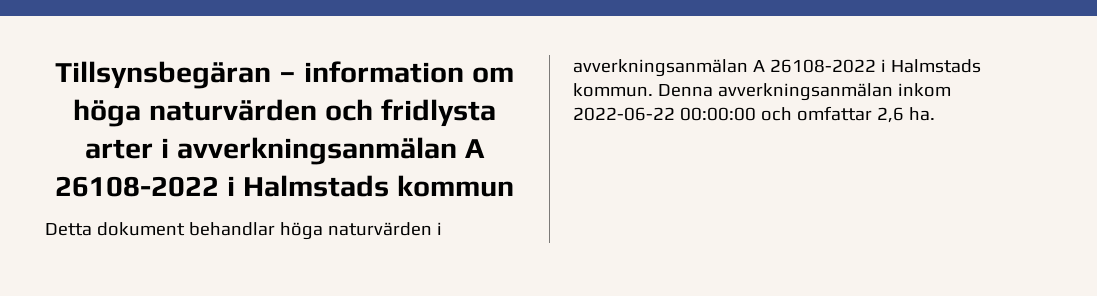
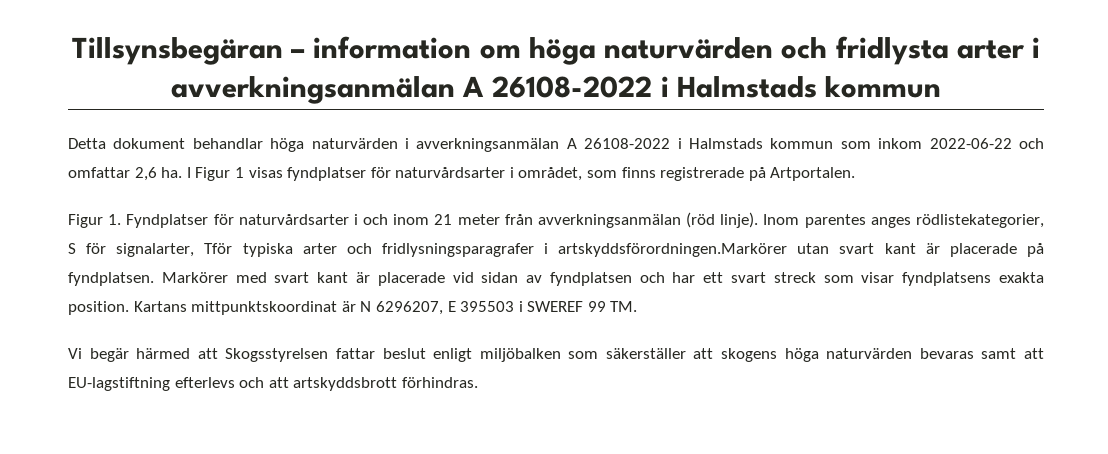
- Detta dokument behandlar höga naturvärden i avverkningsanmälan A 26108-2022 i Halmstads kommun. Denna avverkningsanmälan inkom 2022-06-22 00:00:00 och omfattar 2,6 ha.
+ Detta dokument behandlar höga naturvärden i avverkningsanmälan A 26108-2022 i Halmstads kommun som inkom 2022-06-22 och omfattar 2,6 ha.
+ I Figur 1 visas fyndplatser för naturvårdsarter i området, som finns registrerade på Artportalen.
+ Figur 1. Fyndplatser för naturvårdsarter i och inom 21 meter från avverkningsanmälan (röd linje). Inom parentes anges rödlistekategorier, S för signalarter, Tför typiska arter och fridlysningsparagrafer i artskyddsförordningen.Markörer utan svart kant är placerade på fyndplatsen. Markörer med svart kant är placerade vid sidan av fyndplatsen och har ett svart streck som visar fyndplatsens exakta position. Kartans mittpunktskoordinat är N 6296207, E 395503 i SWEREF 99 TM.
+ Vi begär härmed att Skogsstyrelsen fattar beslut enligt miljöbalken som säkerställer att skogens höga naturvärden bevaras samt att EU-lagstiftning efterlevs och att artskyddsbrott förhindras.

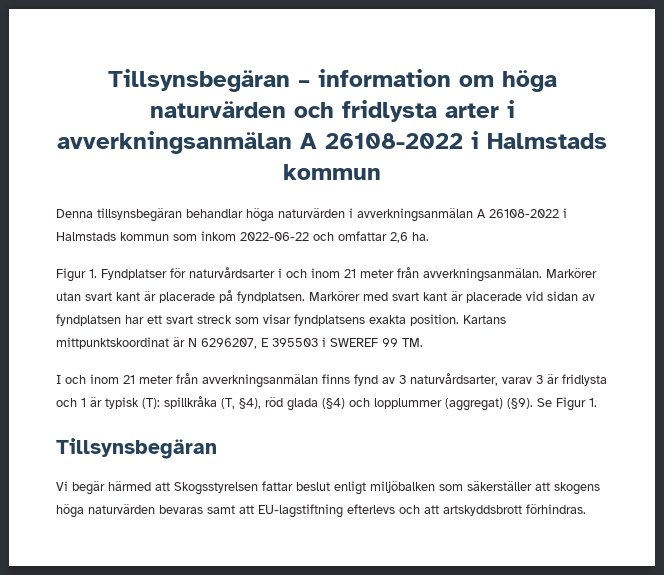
- Detta dokument behandlar höga naturvärden i avverkningsanmälan A 26108-2022 i Halmstads kommun som inkom 2022-06-22 och omfattar 2,6 ha. I Figur 1 visas fyndplatser för naturvårdsarter i området, som finns registrerade på Artportalen.
+ Denna tillsynsbegäran behandlar höga naturvärden i avverkningsanmälan A 26108-2022 i Halmstads kommun som inkom 2022-06-22 och omfattar 2,6 ha.
- Figur 1. Fyndplatser för naturvårdsarter i och inom 21 meter från avverkningsanmälan (röd linje). Inom parentes anges rödlistekategorier, S för signalarter, Tför typiska arter och fridlysningsparagrafer i artskyddsförordningen.Markörer utan svart kant är placerade på fyndplatsen.
+ Figur 1. Fyndplatser för naturvårdsarter i och inom 21 meter från avverkningsanmälan. Markörer utan svart kant är placerade på fyndplatsen.
- Markörer med svart kant är placerade vid sidan av fyndplatsen och har ett svart streck som visar fyndplatsens exakta position.
+ Markörer med svart kant är placerade vid sidan av fyndplatsen har ett svart streck som visar fyndplatsens exakta position.
+ I och inom 21 meter från avverkningsanmälan finns fynd av 3 naturvårdsarter, varav 3 är fridlysta och 1 är typisk (T): spillkråka (T, §4), röd glada (§4) och lopplummer (aggregat) (§9). Se Figur 1.
+ Tillsynsbegäran

